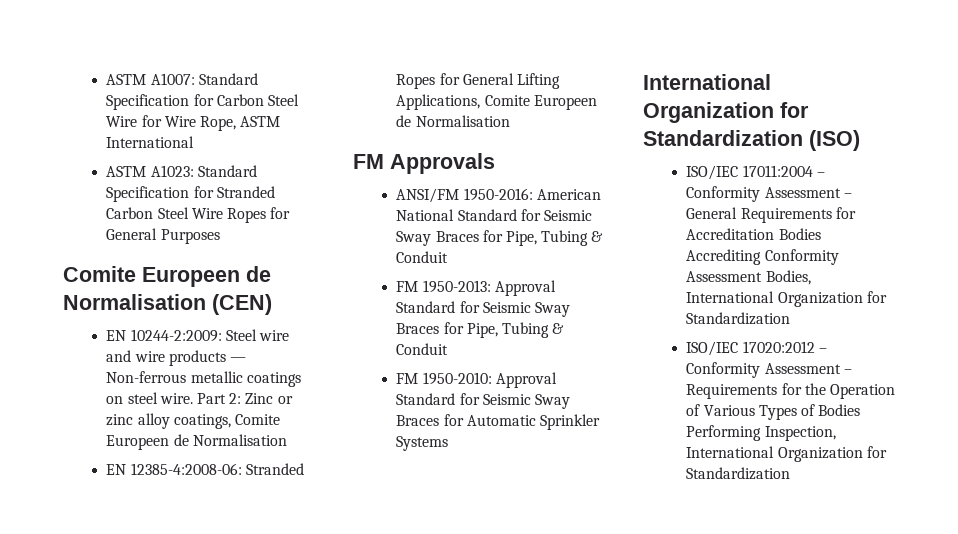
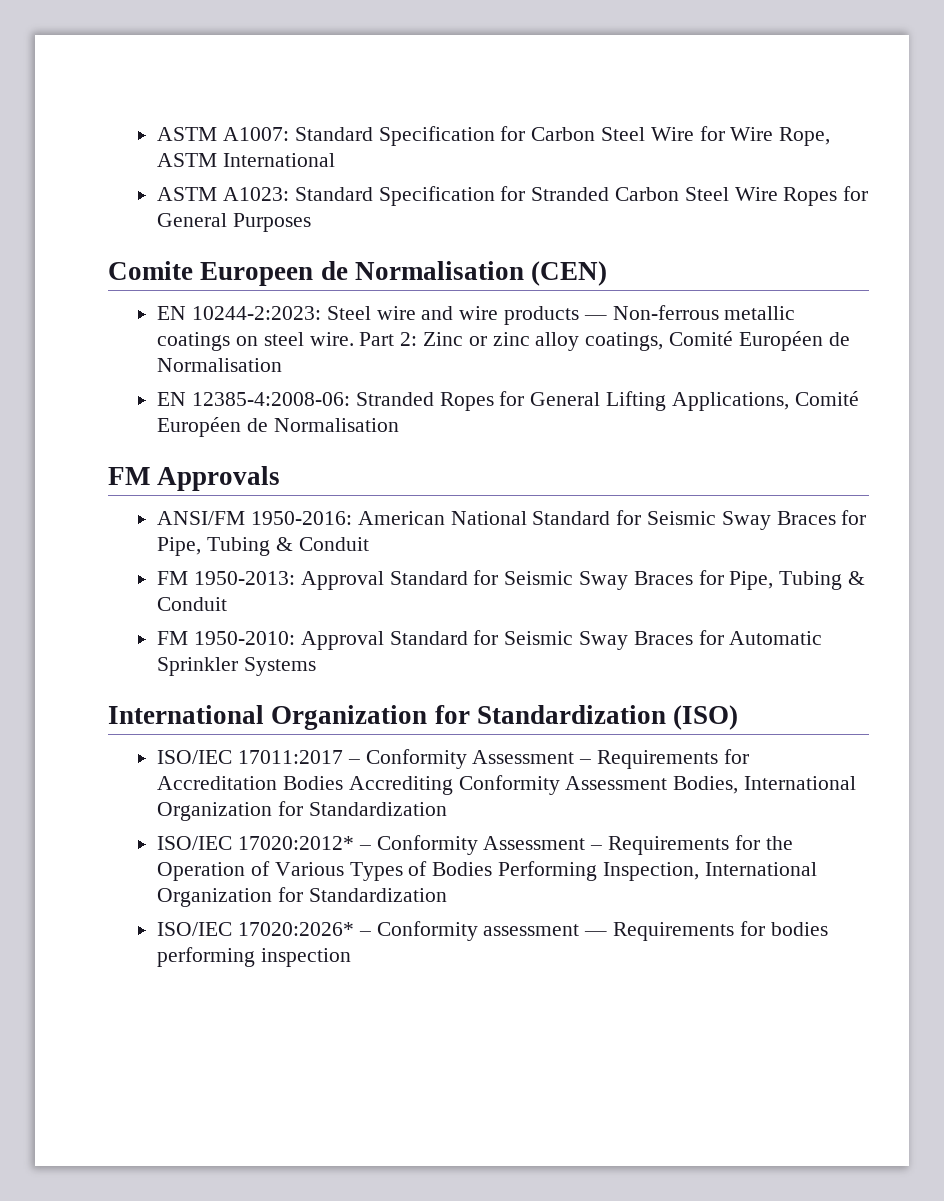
- EN 10244-2:2009: Steel wire and wire products ― Non-ferrous metallic coatings on steel wire.
+ EN 10244-2:2023: Steel wire and wire products ― Non-ferrous metallic coatings on steel wire.
- Part 2: Zinc or zinc alloy coatings, Comite Europeen de Normalisation
+ Part 2: Zinc or zinc alloy coatings, Comité Européen de Normalisation
- EN 12385-4:2008-06: Stranded Ropes for General Lifting Applications, Comite Europeen de Normalisation
+ EN 12385-4:2008-06: Stranded Ropes for General Lifting Applications, Comité Européen de Normalisation
- ISO/IEC 17011:2004 – Conformity Assessment – General Requirements for Accreditation Bodies Accrediting Conformity Assessment Bodies, International Organization for Standardization
+ ISO/IEC 17011:2017 – Conformity Assessment – Requirements for Accreditation Bodies Accrediting Conformity Assessment Bodies, International Organization for Standardization
- ISO/IEC 17020:2012 – Conformity Assessment – Requirements for the Operation of Various Types of Bodies Performing Inspection, International Organization for Standardization
+ ISO/IEC 17020:2012* – Conformity Assessment – Requirements for the Operation of Various Types of Bodies Performing Inspection, International Organization for Standardization
+ ISO/IEC 17020:2026* – Conformity assessment — Requirements for bodies performing inspection

